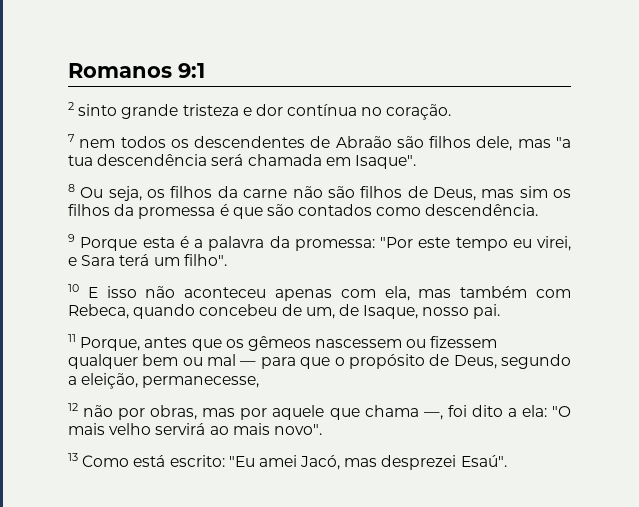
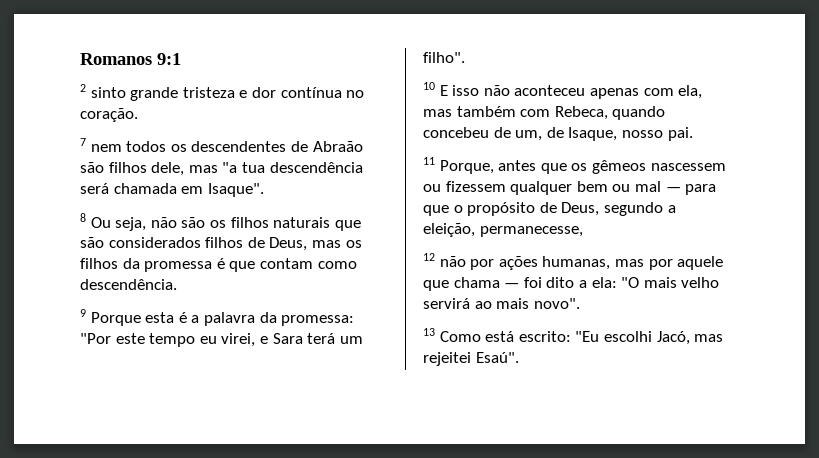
- 8 Ou seja, os filhos da carne não são filhos de Deus, mas sim os filhos da promessa é que são contados como descendência.
+ 8 Ou seja, não são os filhos naturais que são considerados filhos de Deus, mas os filhos da promessa é que contam como descendência.
- 12 não por obras, mas por aquele que chama —, foi dito a ela: "O mais velho servirá ao mais novo".
+ 12 não por ações humanas, mas por aquele que chama — foi dito a ela: "O mais velho servirá ao mais novo".
- 13 Como está escrito: "Eu amei Jacó, mas desprezei Esaú".
+ 13 Como está escrito: "Eu escolhi Jacó, mas rejeitei Esaú".

